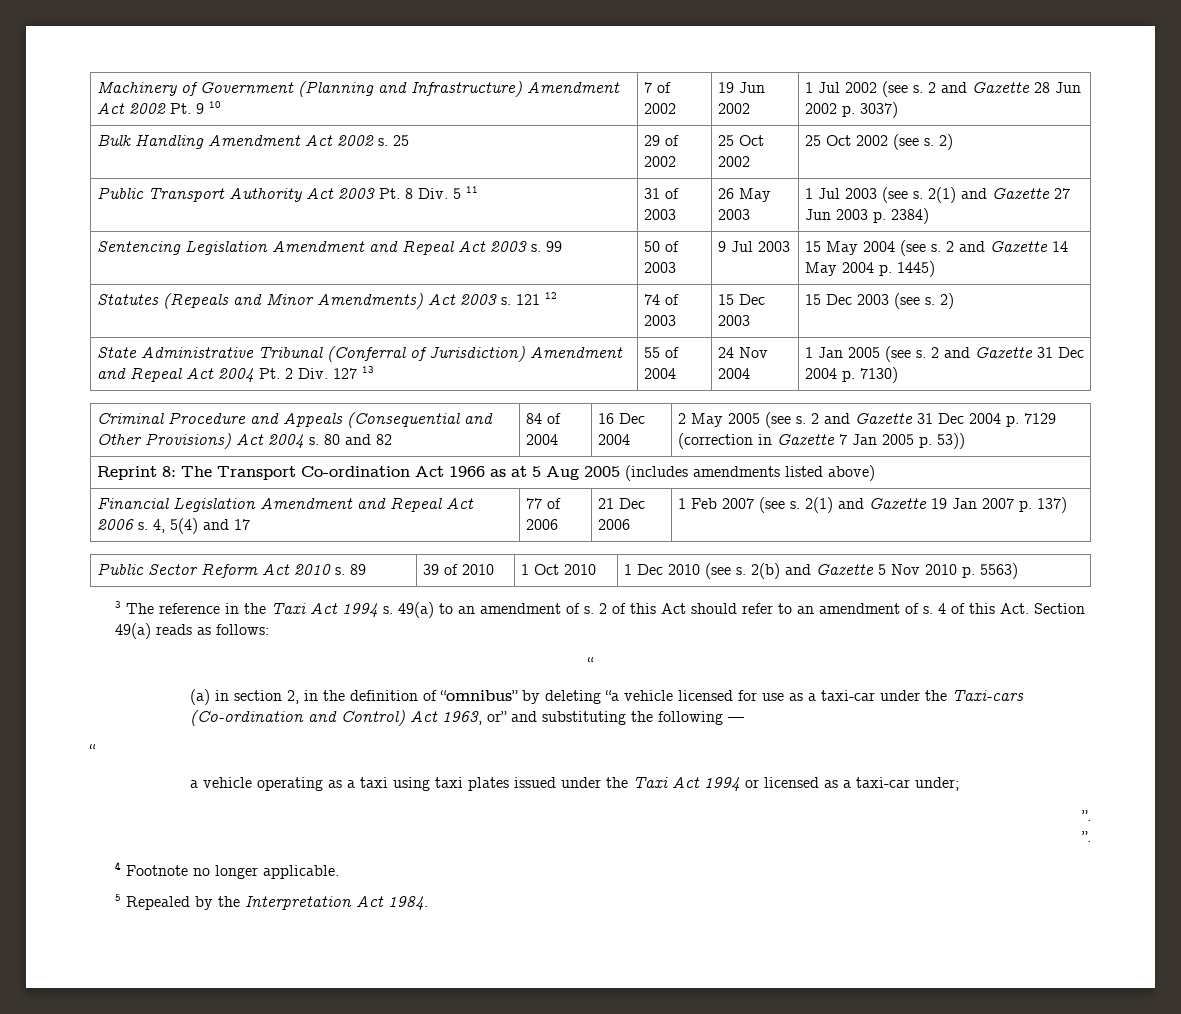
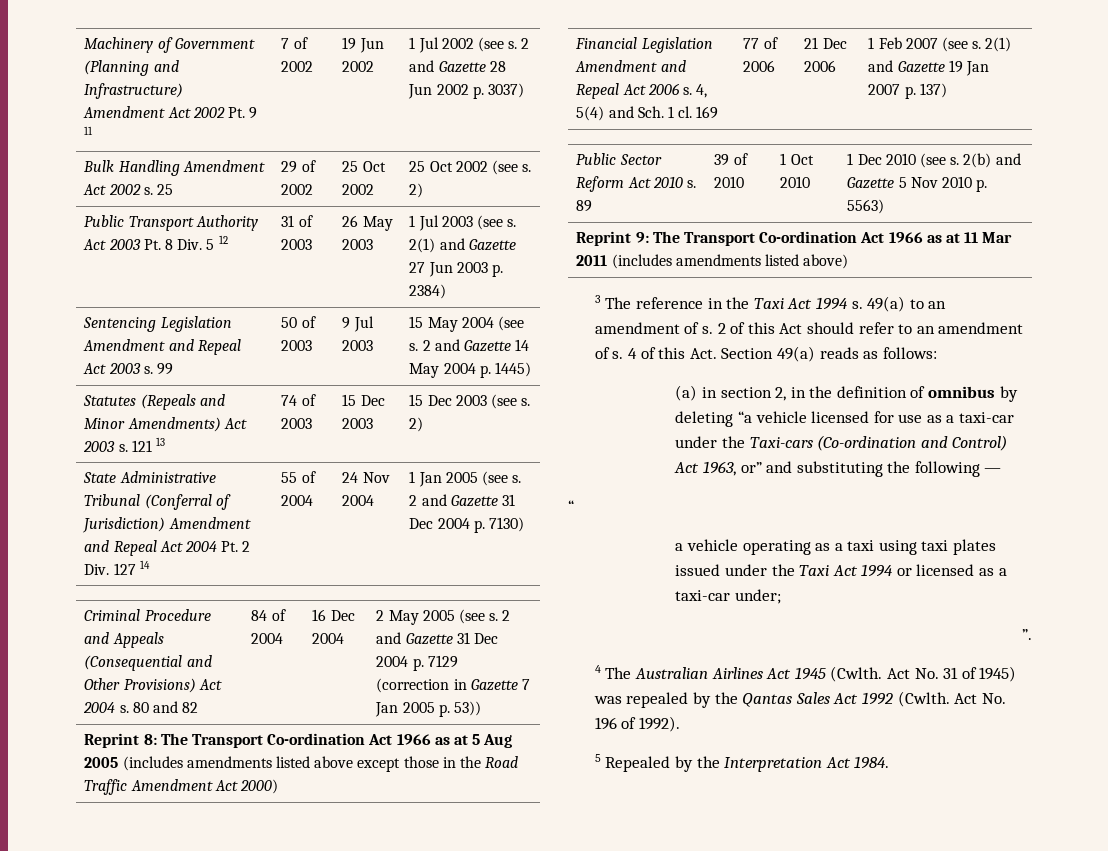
- Machinery of Government (Planning and Infrastructure) Amendment Act 2002 Pt. 9 10 | 7 of 2002 | 19 Jun 2002 | 1 Jul 2002 (see s. 2 and Gazette 28 Jun 2002 p. 3037)
+ Machinery of Government (Planning and Infrastructure) Amendment Act 2002 Pt. 9 11 | 7 of 2002 | 19 Jun 2002 | 1 Jul 2002 (see s. 2 and Gazette 28 Jun 2002 p. 3037)
- Public Transport Authority Act 2003 Pt. 8 Div. 5 11 | 31 of 2003 | 26 May 2003 | 1 Jul 2003 (see s. 2(1) and Gazette 27 Jun 2003 p. 2384)
+ Public Transport Authority Act 2003 Pt. 8 Div. 5 12 | 31 of 2003 | 26 May 2003 | 1 Jul 2003 (see s. 2(1) and Gazette 27 Jun 2003 p. 2384)
- Statutes (Repeals and Minor Amendments) Act 2003 s. 121 12 | 74 of 2003 | 15 Dec 2003 | 15 Dec 2003 (see s. 2)
+ Statutes (Repeals and Minor Amendments) Act 2003 s. 121 13 | 74 of 2003 | 15 Dec 2003 | 15 Dec 2003 (see s. 2)
- State Administrative Tribunal (Conferral of Jurisdiction) Amendment and Repeal Act 2004 Pt. 2 Div. 127 13 | 55 of 2004 | 24 Nov 2004 | 1 Jan 2005 (see s. 2 and Gazette 31 Dec 2004 p. 7130)
+ State Administrative Tribunal (Conferral of Jurisdiction) Amendment and Repeal Act 2004 Pt. 2 Div. 127 14 | 55 of 2004 | 24 Nov 2004 | 1 Jan 2005 (see s. 2 and Gazette 31 Dec 2004 p. 7130)
- Reprint 8: The Transport Co-ordination Act 1966 as at 5 Aug 2005 (includes amendments listed above)
+ Reprint 8: The Transport Co-ordination Act 1966 as at 5 Aug 2005 (includes amendments listed above except those in the Road Traffic Amendment Act 2000)
- Financial Legislation Amendment and Repeal Act 2006 s. 4, 5(4) and 17 | 77 of 2006 | 21 Dec 2006 | 1 Feb 2007 (see s. 2(1) and Gazette 19 Jan 2007 p. 137)
+ Financial Legislation Amendment and Repeal Act 2006 s. 4, 5(4) and Sch. 1 cl. 169 | 77 of 2006 | 21 Dec 2006 | 1 Feb 2007 (see s. 2(1) and Gazette 19 Jan 2007 p. 137)
+ Reprint 9: The Transport Co-ordination Act 1966 as at 11 Mar 2011 (includes amendments listed above)
  4 of this Act. Section 49(a) reads as follows:
- “
- (a) in section 2, in the definition of “omnibus” by deleting “a vehicle licensed for use as a taxi-car under the Taxi-cars (Co-ordination and Control) Act 1963, or” and substituting the following —
+ (a) in section 2, in the definition of omnibus by deleting “a vehicle licensed for use as a taxi-car under the Taxi-cars (Co-ordination and Control) Act 1963, or” and substituting the following —
  a vehicle operating as a taxi using taxi plates issued under the Taxi Act 1994 or licensed as a taxi-car under;
  ”.
- ”.
- 4 Footnote no longer applicable.
+ 4 The Australian Airlines Act 1945 (Cwlth. Act No. 31 of 1945) was repealed by the Qantas Sales Act 1992 (Cwlth. Act No. 196 of 1992).

